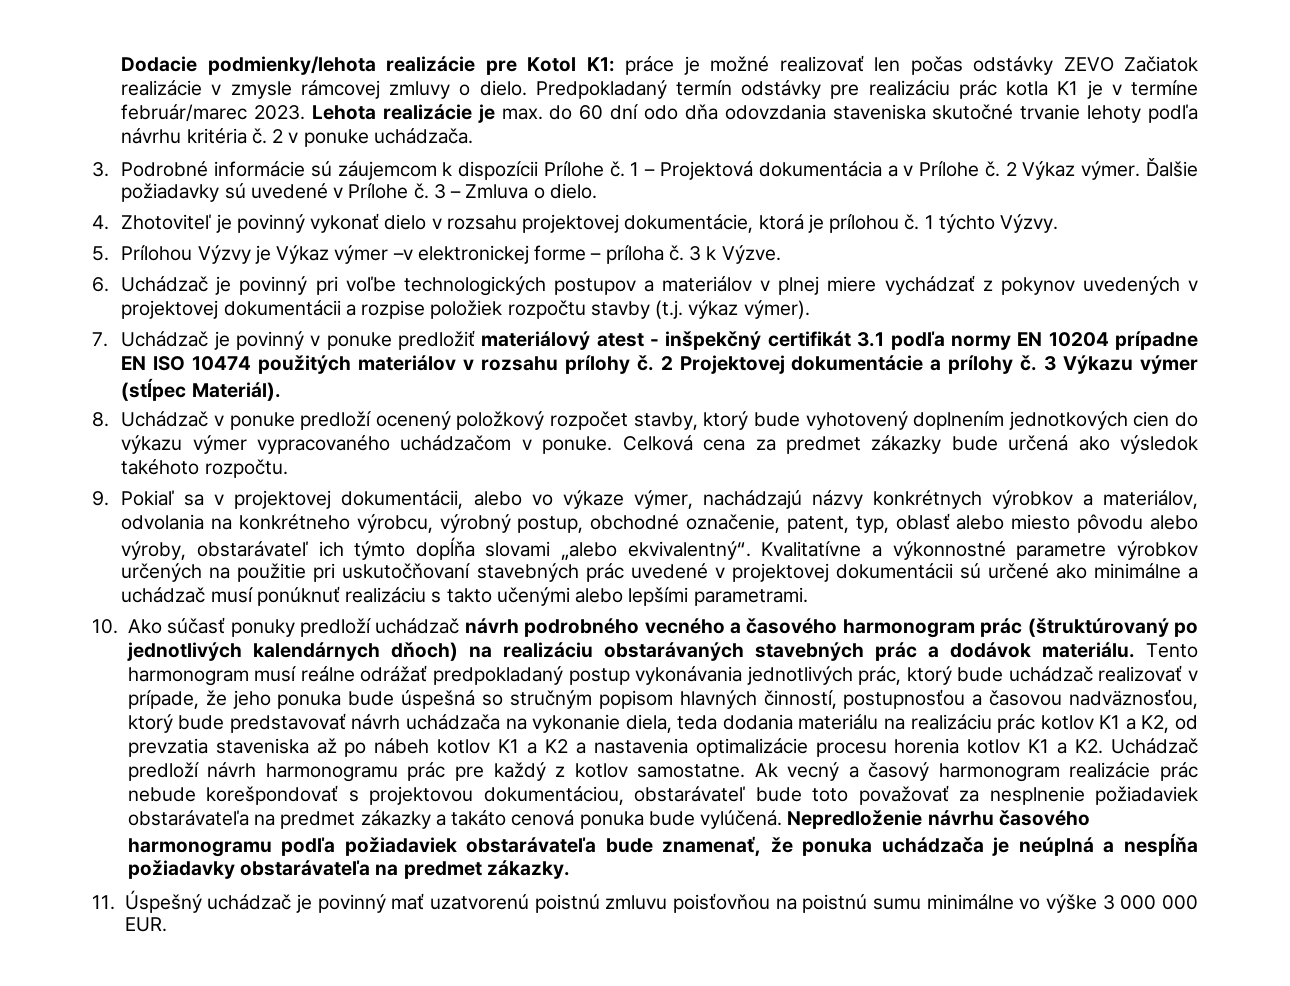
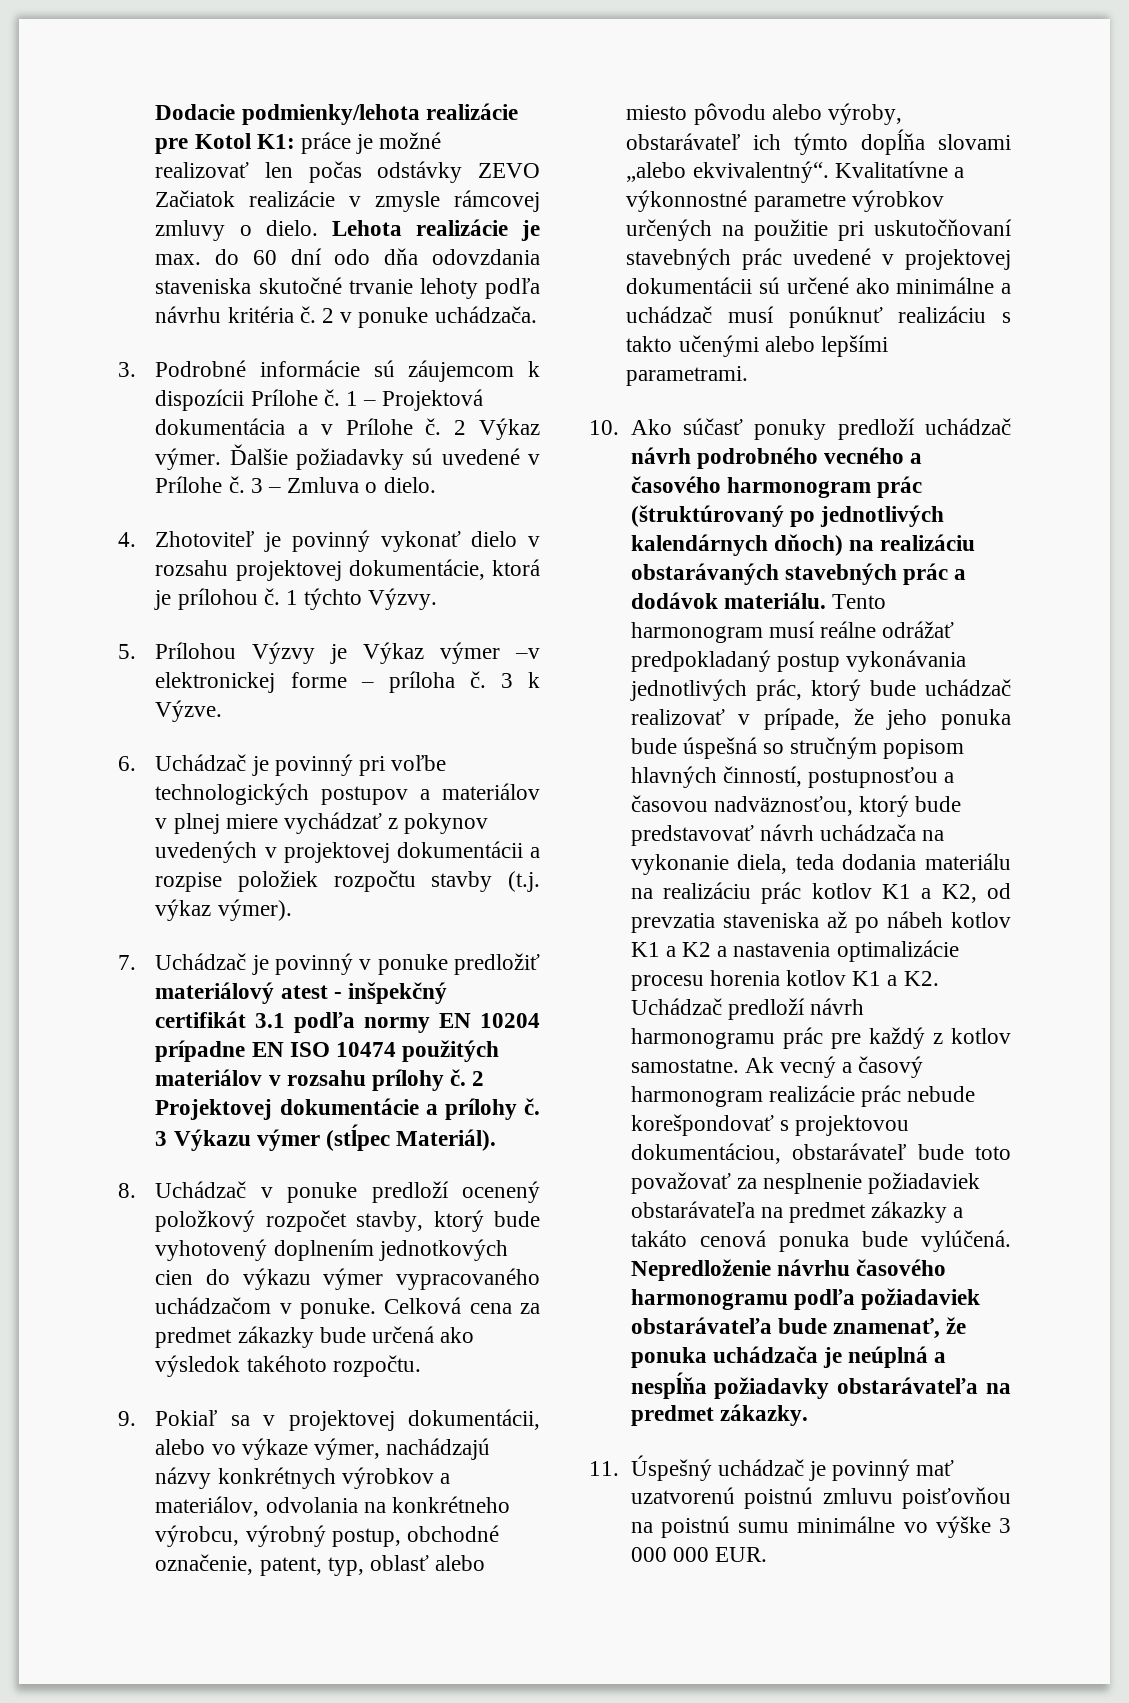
- Predpokladaný termín odstávky pre realizáciu prác kotla K1 je v termíne február/marec 2023.

